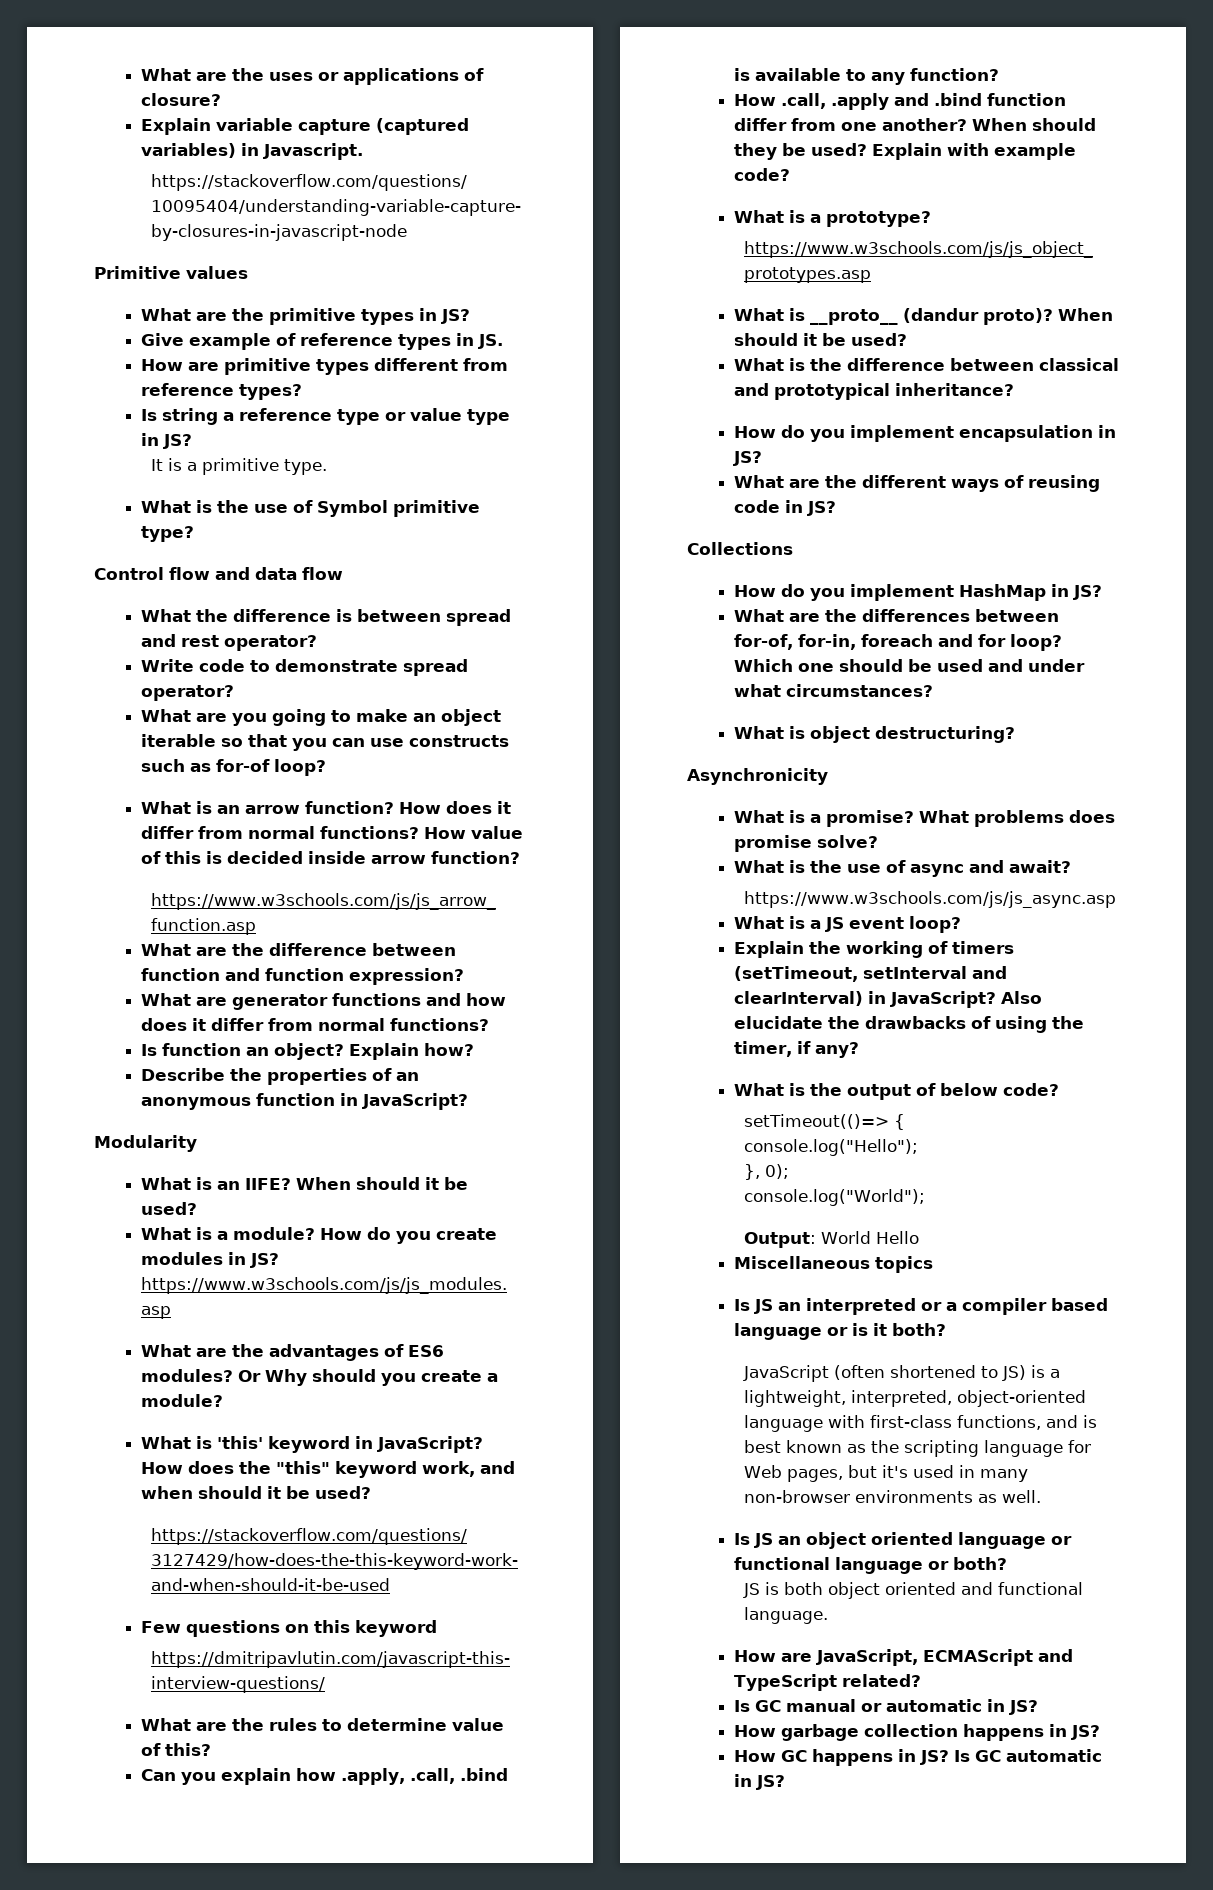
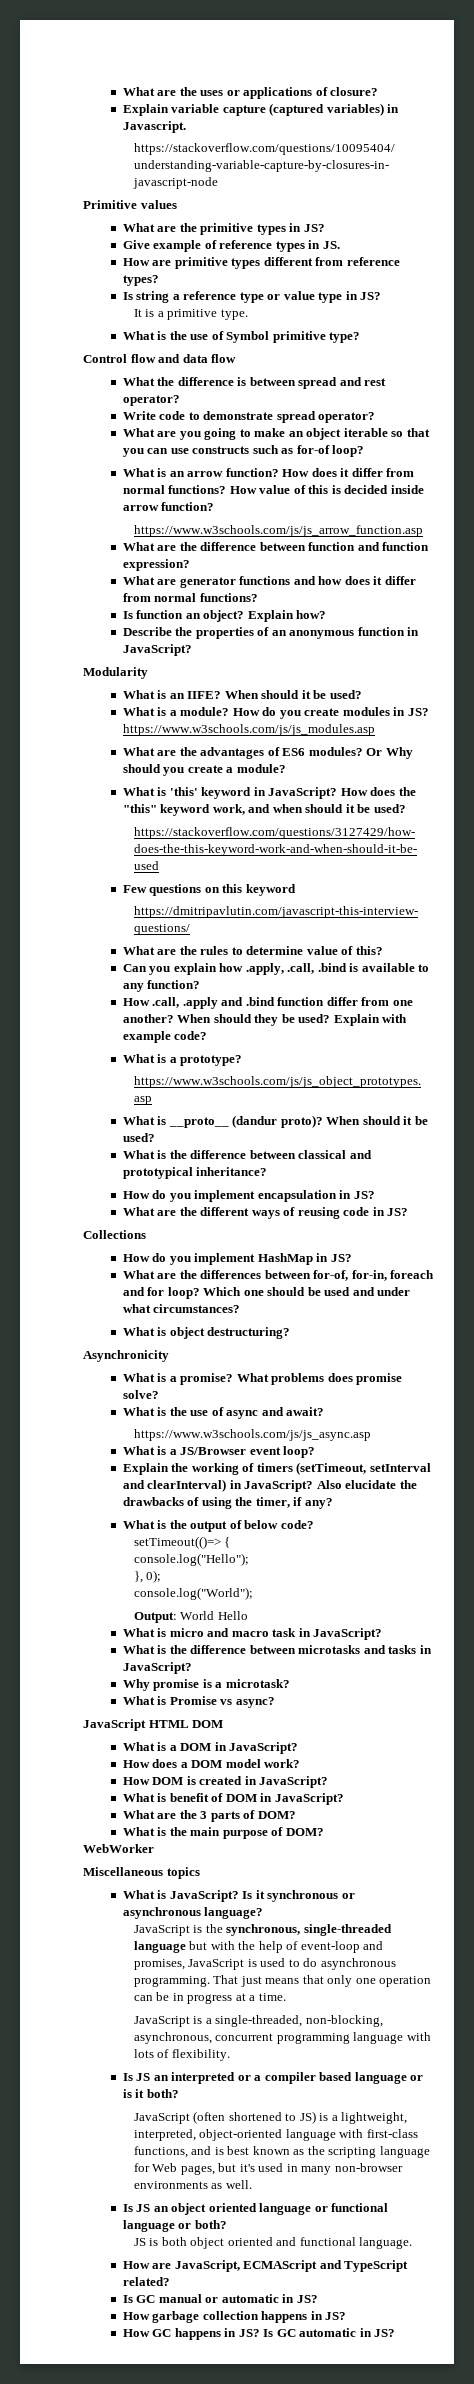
- What is a JS event loop?
+ What is a JS/Browser event loop?
+ What is micro and macro task in JavaScript?
+ What is the difference between microtasks and tasks in JavaScript?
+ Why promise is a microtask?
+ What is Promise vs async?
+ JavaScript HTML DOM
+ What is a DOM in JavaScript?
+ How does a DOM model work?
+ How DOM is created in JavaScript?
+ What is benefit of DOM in JavaScript?
+ What are the 3 parts of DOM?
+ What is the main purpose of DOM?
+ WebWorker
  Miscellaneous topics
+ What is JavaScript? Is it synchronous or asynchronous language?
+ JavaScript is the synchronous, single-threaded language but with the help of event-loop and promises, JavaScript is used to do asynchronous programming. That just means that only one operation can be in progress at a time.
+ JavaScript is a single-threaded, non-blocking, asynchronous, concurrent programming language with lots of flexibility.

